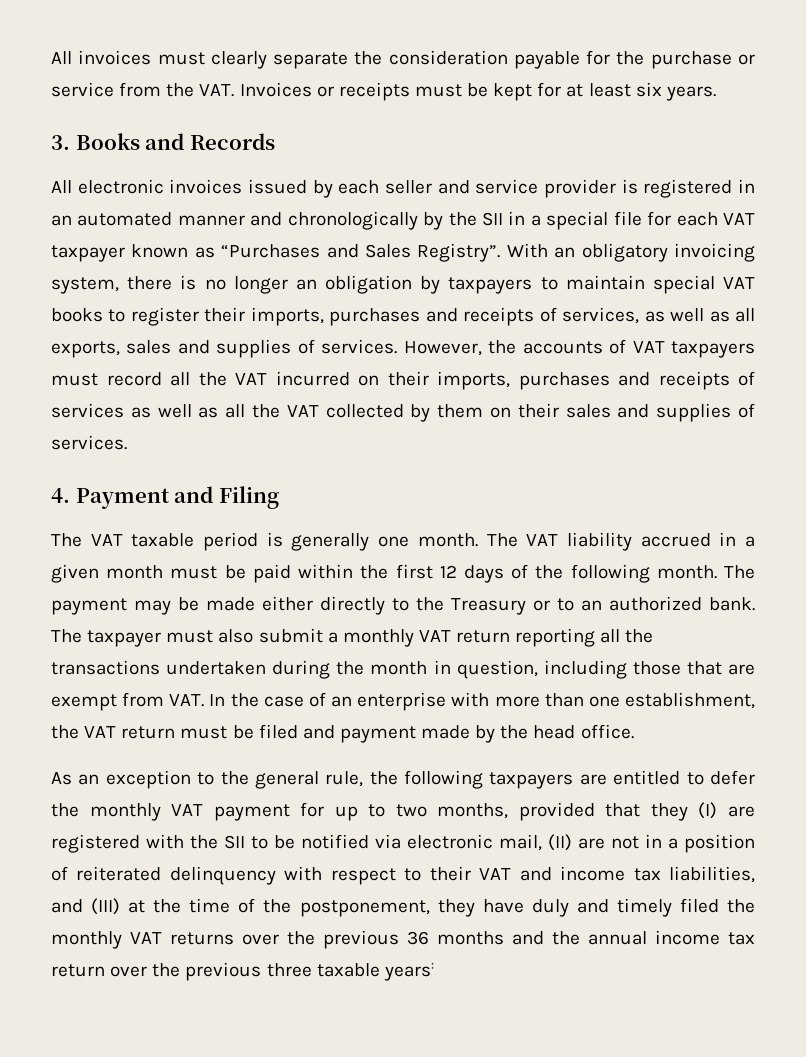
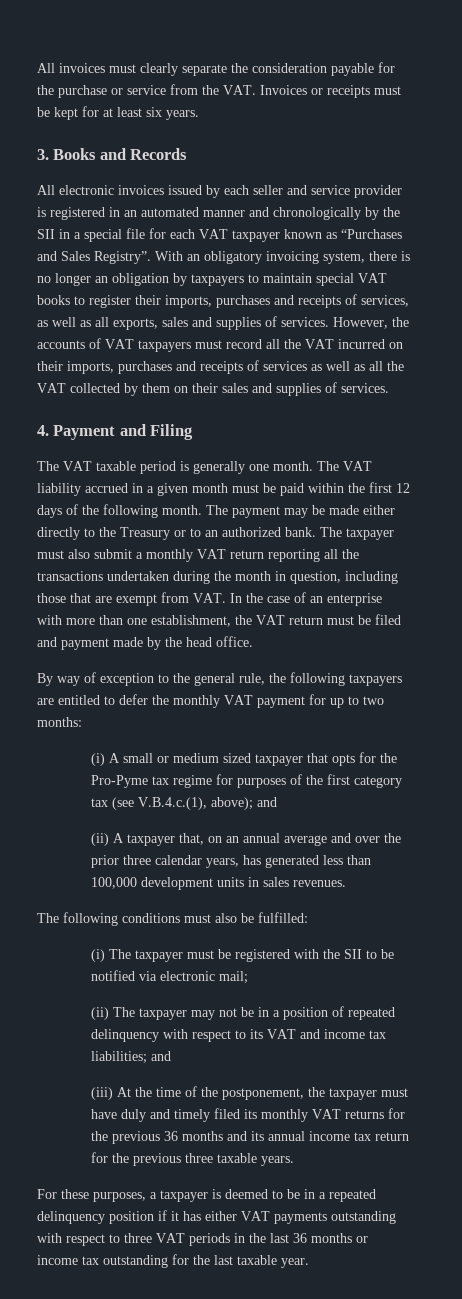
- As an exception to the general rule, the following taxpayers are entitled to defer the monthly VAT payment for up to two months, provided that they (I) are registered with the SII to be notified via electronic mail, (II) are not in a position of reiterated delinquency with respect to their VAT and income tax liabilities, and (III) at the time of the postponement, they have duly and timely filed the monthly VAT returns over the previous 36 months and the annual income tax return over the previous three taxable years:
+ By way of exception to the general rule, the following taxpayers are entitled to defer the monthly VAT payment for up to two months:
+ (i) A small or medium sized taxpayer that opts for the Pro-Pyme tax regime for purposes of the first category tax (see V.B.4.c.(1), above); and
+ (ii) A taxpayer that, on an annual average and over the prior three calendar years, has generated less than 100,000 development units in sales revenues.
+ The following conditions must also be fulfilled:
+ (i) The taxpayer must be registered with the SII to be notified via electronic mail;
+ (ii) The taxpayer may not be in a position of repeated delinquency with respect to its VAT and income tax liabilities; and
+ (iii) At the time of the postponement, the taxpayer must have duly and timely filed its monthly VAT returns for the previous 36 months and its annual income tax return for the previous three taxable years.
+ For these purposes, a taxpayer is deemed to be in a repeated delinquency position if it has either VAT payments outstanding with respect to three VAT periods in the last 36 months or income tax outstanding for the last taxable year.

